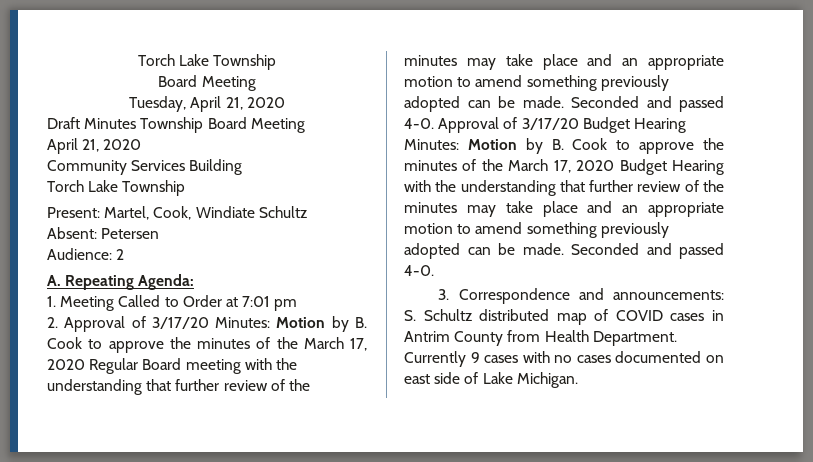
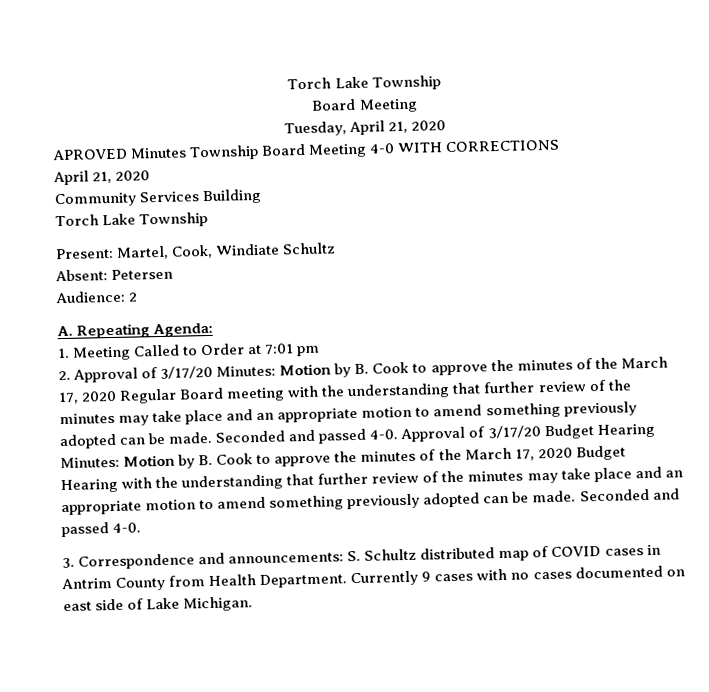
- Draft Minutes Township Board Meeting
+ APROVED Minutes Township Board Meeting 4-0 WITH CORRECTIONS

